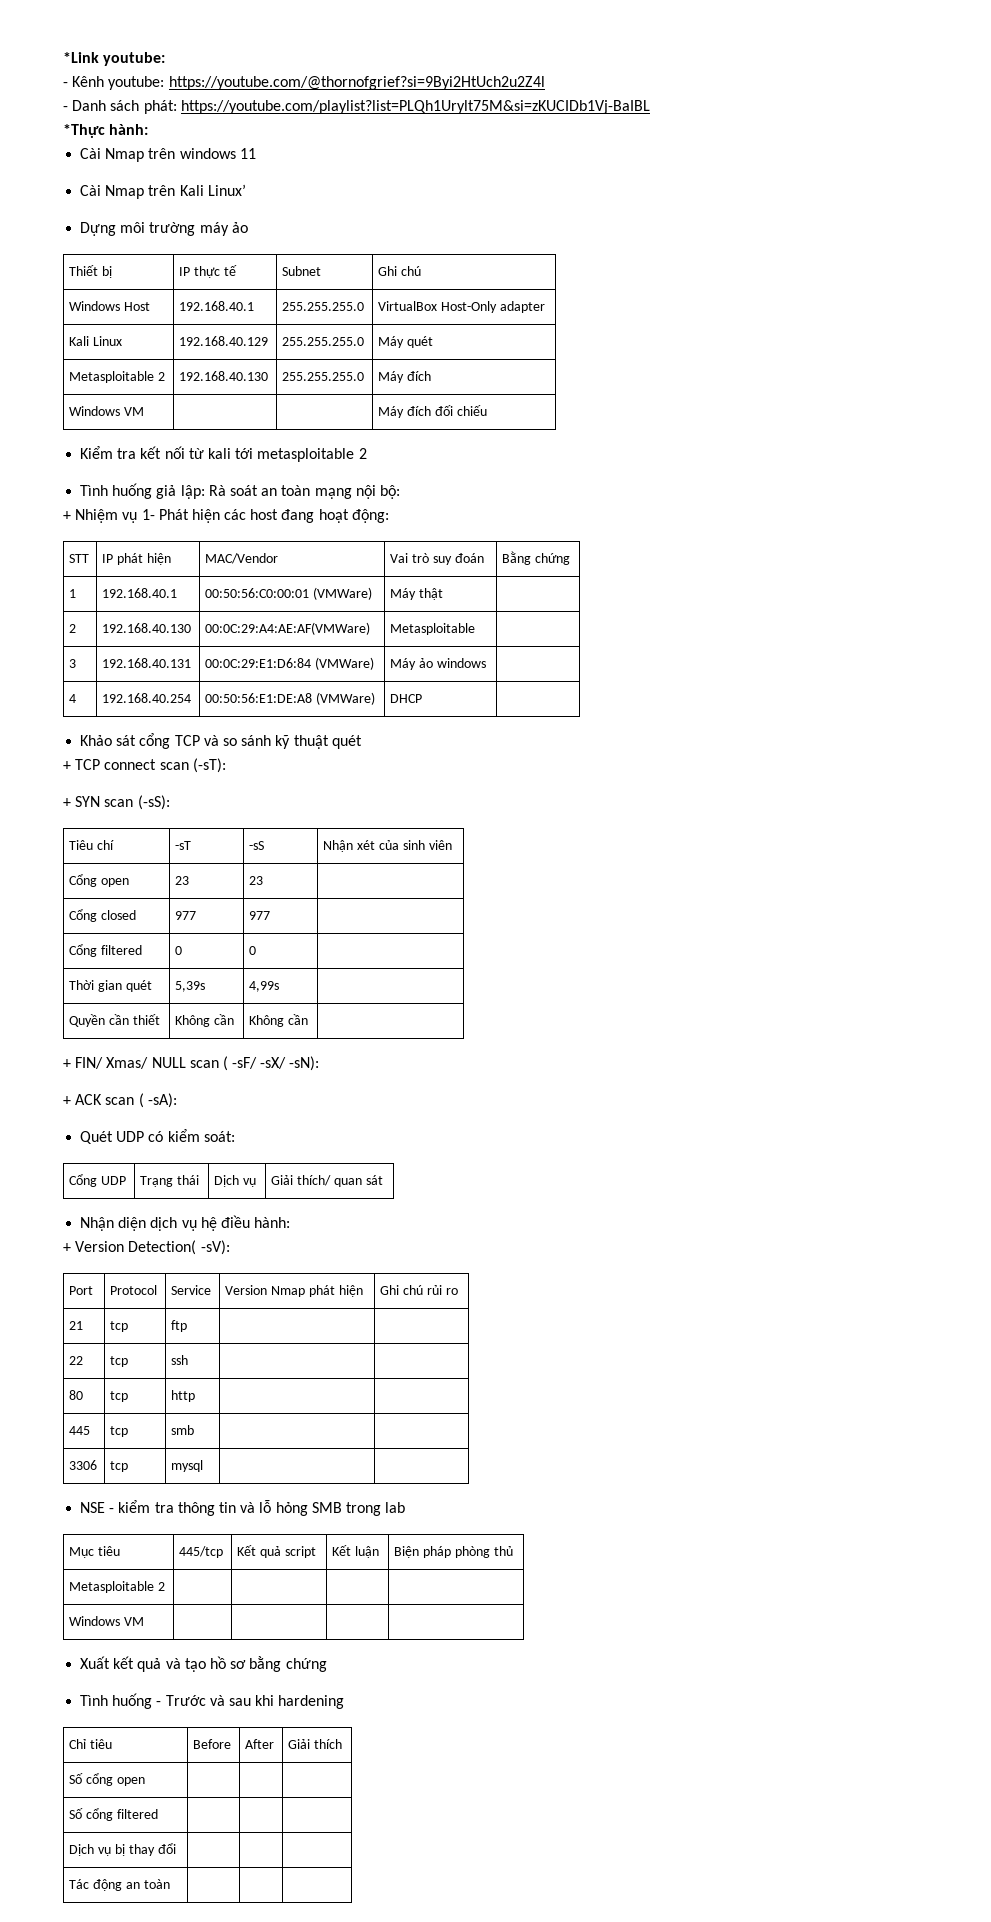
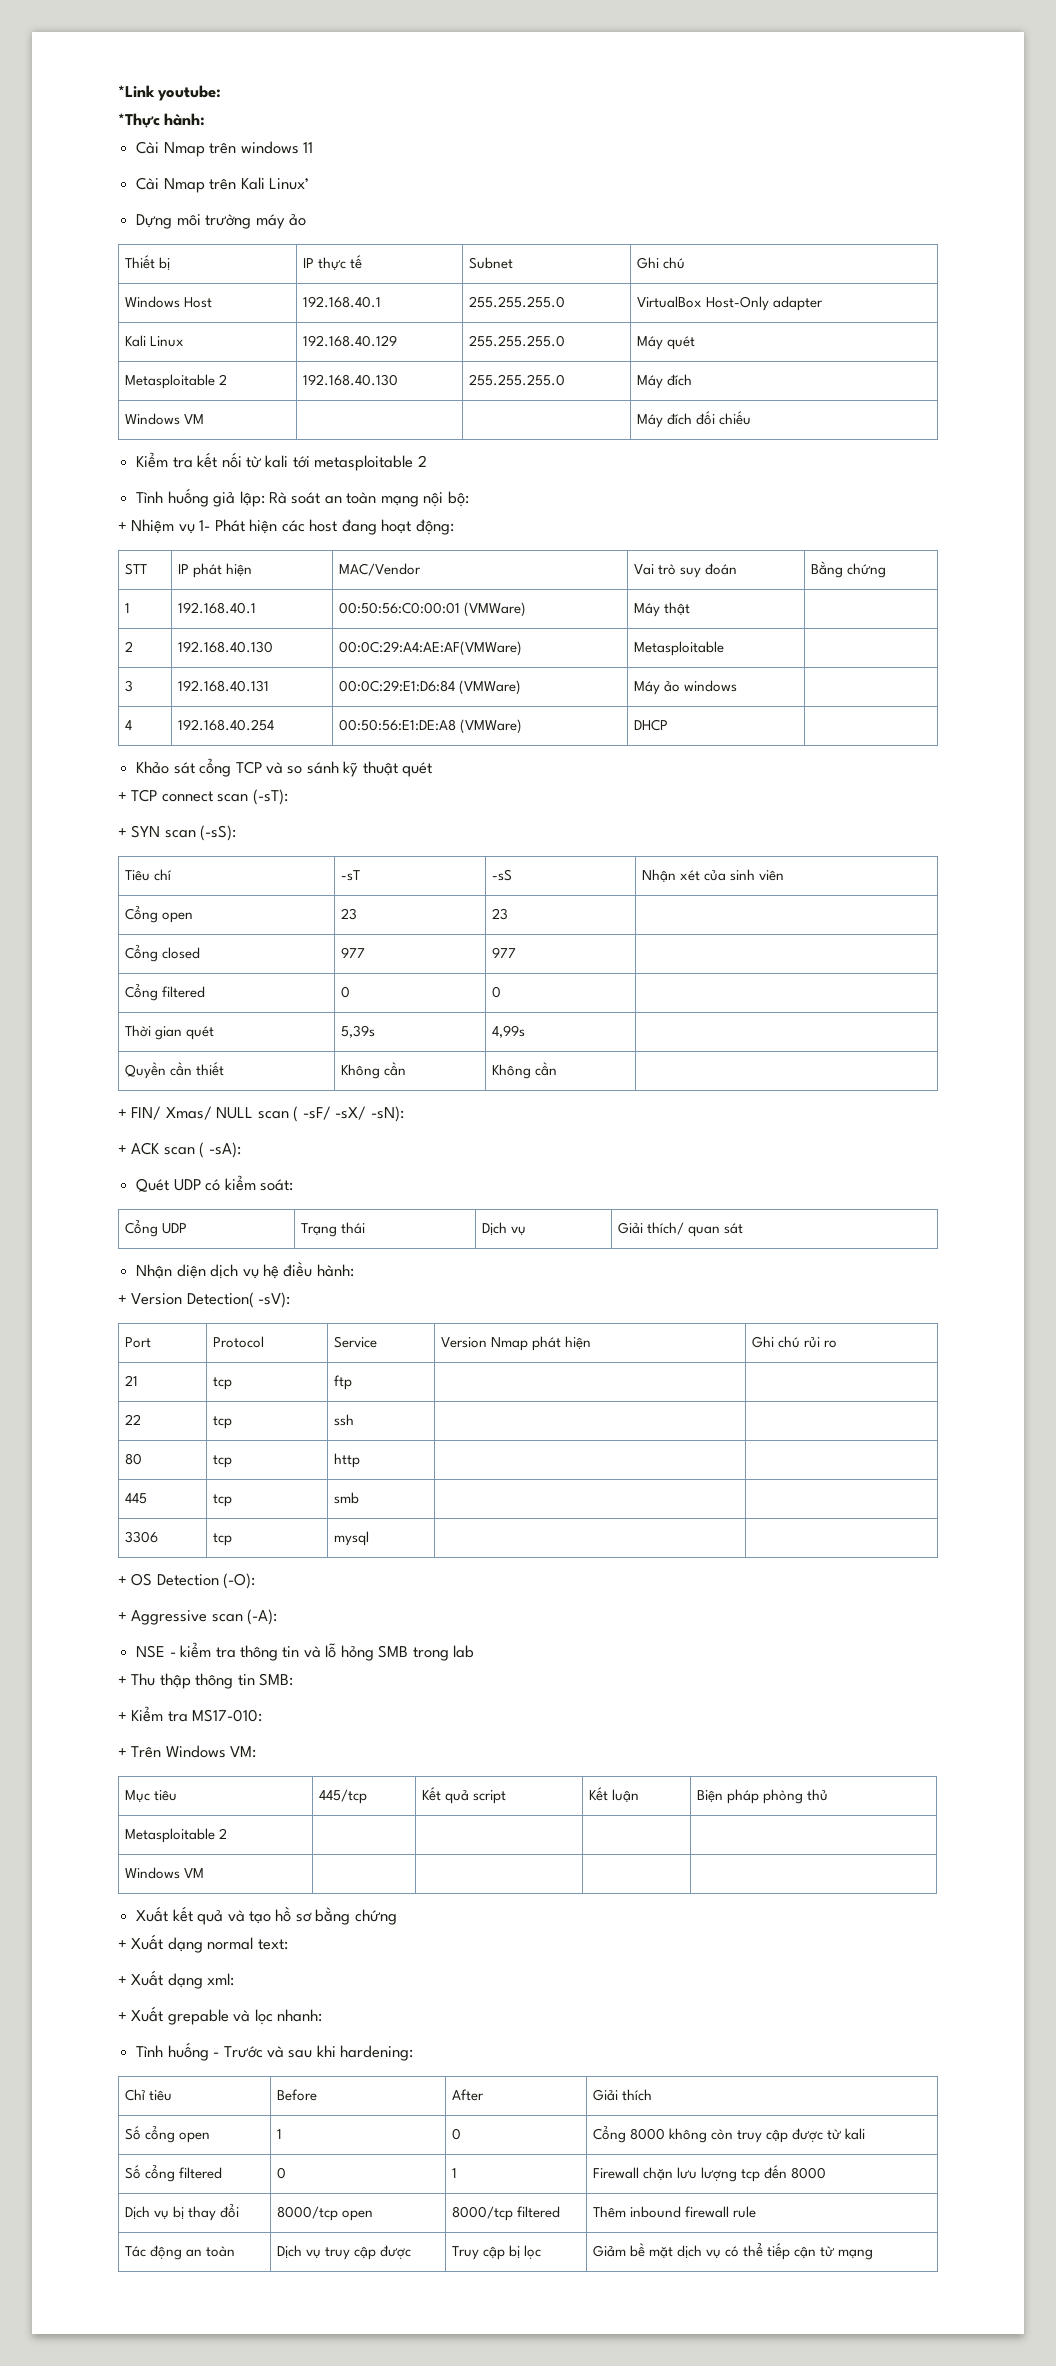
- - Kênh youtube: https://youtube.com/@thornofgrief?si=9Byi2HtUch2u2Z4l
- - Danh sách phát: https://youtube.com/playlist?list=PLQh1Urylt75M&si=zKUCIDb1Vj-BaIBL
+ + OS Detection (-O):
+ + Aggressive scan (-A):
+ + Thu thập thông tin SMB:
+ + Kiểm tra MS17-010:
+ + Trên Windows VM:
+ + Xuất dạng normal text:
+ + Xuất dạng xml:
+ + Xuất grepable và lọc nhanh:
- Tình huống - Trước và sau khi hardening
+ Tình huống - Trước và sau khi hardening:
- Số cổng open | | |
- Số cổng filtered | | |
+ Số cổng open | 1 | 0 | Cổng 8000 không còn truy cập được từ kali
+ Số cổng filtered | 0 | 1 | Firewall chặn lưu lượng tcp đến 8000
- Dịch vụ bị thay đổi | | |
- Tác động an toàn | | |
+ Dịch vụ bị thay đổi | 8000/tcp open | 8000/tcp filtered | Thêm inbound firewall rule
+ Tác động an toàn | Dịch vụ truy cập được | Truy cập bị lọc | Giảm bề mặt dịch vụ có thể tiếp cận từ mạng

